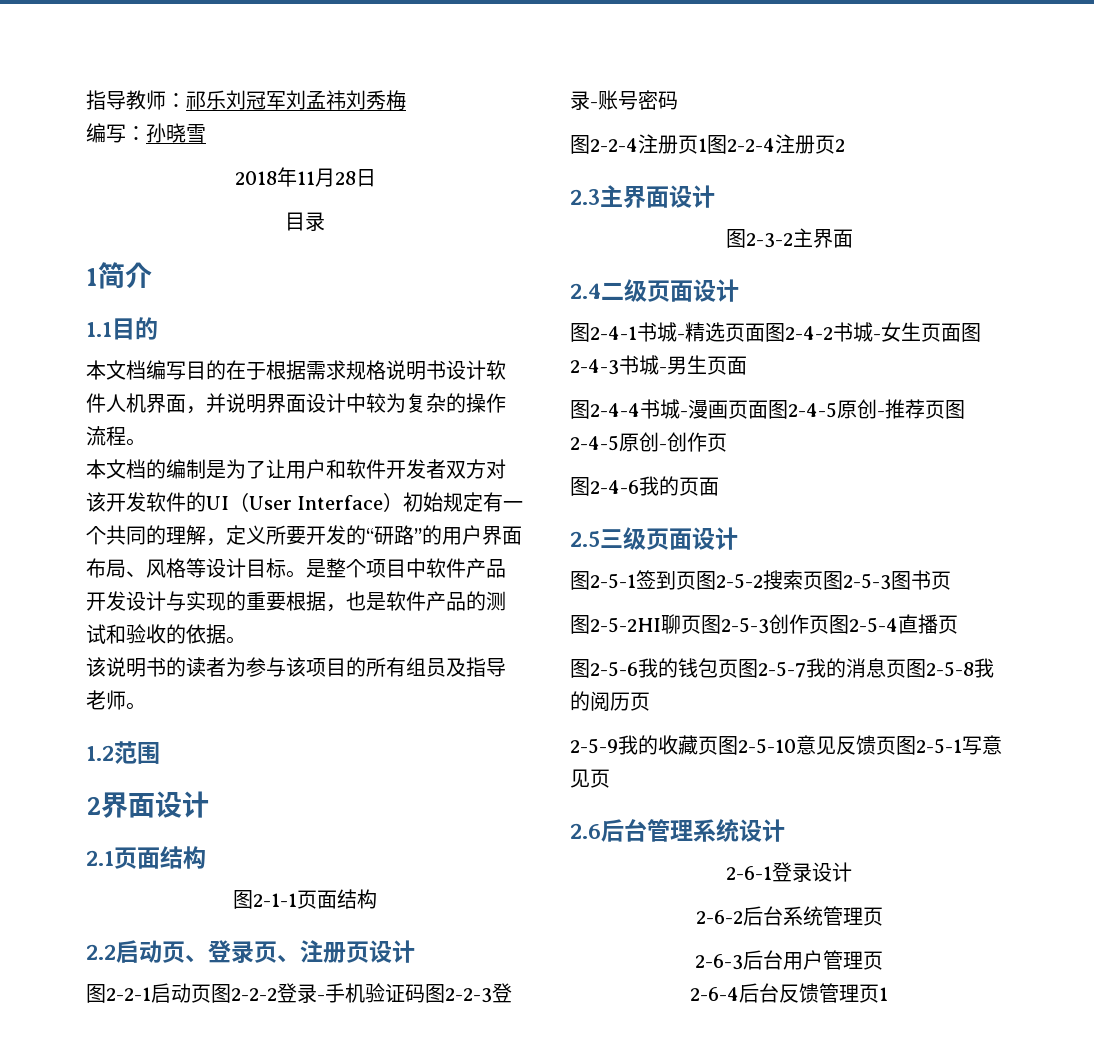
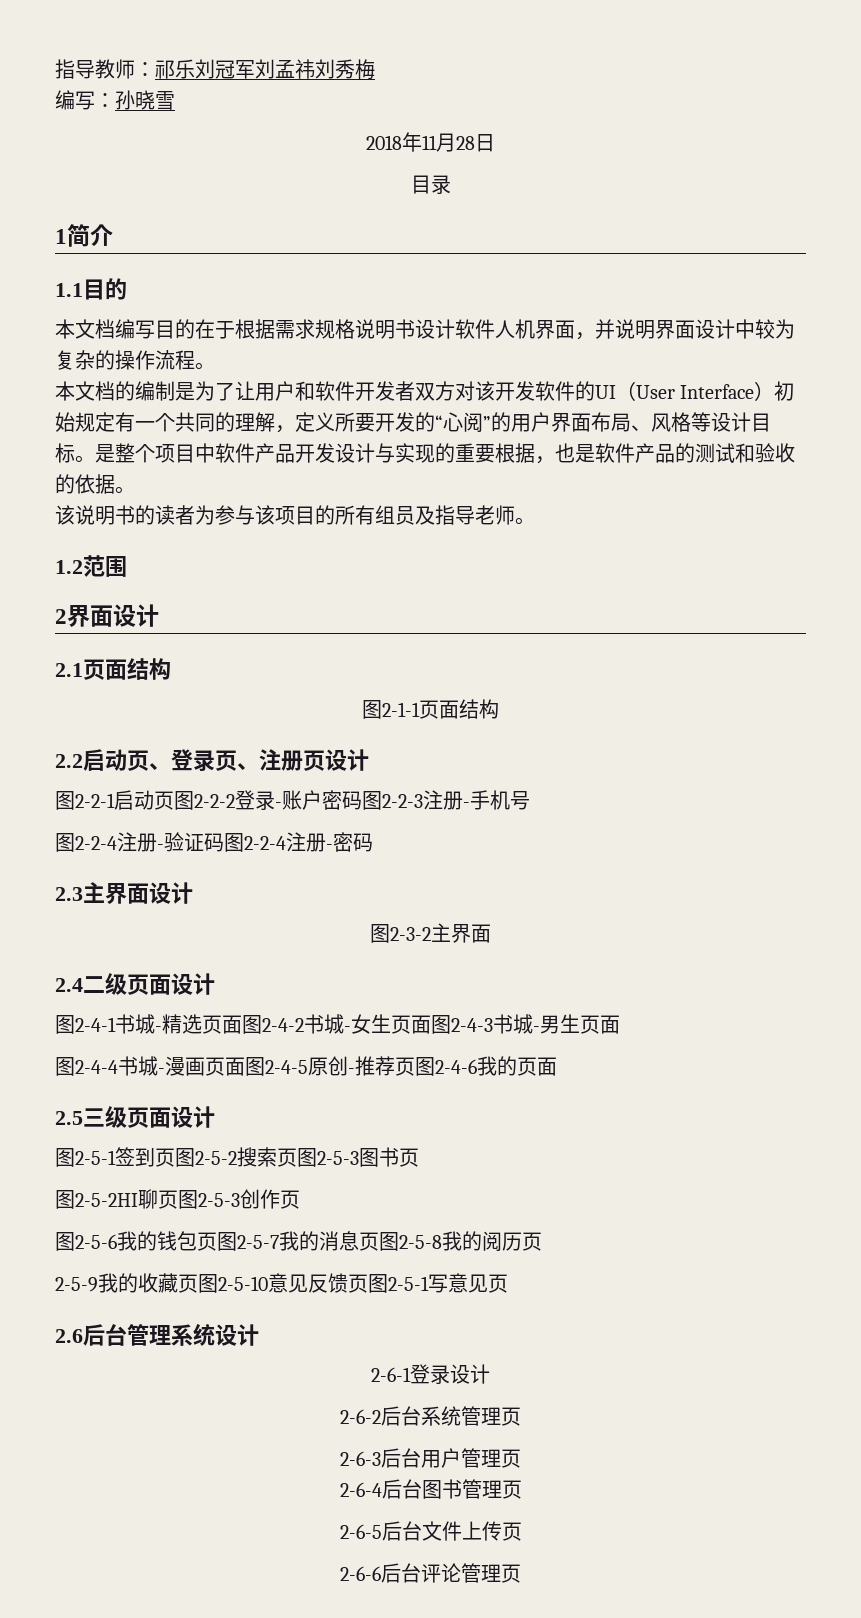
- 本文档的编制是为了让用户和软件开发者双方对该开发软件的UI（User Interface）初始规定有一个共同的理解，定义所要开发的“研路”的用户界面布局、风格等设计目标。
+ 本文档的编制是为了让用户和软件开发者双方对该开发软件的UI（User Interface）初始规定有一个共同的理解，定义所要开发的“心阅”的用户界面布局、风格等设计目标。
- 图2-2-1启动页图2-2-2登录-手机验证码图2-2-3登录-账号密码
- 图2-2-4注册页1图2-2-4注册页2
+ 图2-2-1启动页图2-2-2登录-账户密码图2-2-3注册-手机号
+ 图2-2-4注册-验证码图2-2-4注册-密码
- 图2-4-4书城-漫画页面图2-4-5原创-推荐页图2-4-5原创-创作页
- 图2-4-6我的页面
+ 图2-4-4书城-漫画页面图2-4-5原创-推荐页图2-4-6我的页面
- 图2-5-2HI聊页图2-5-3创作页图2-5-4直播页
+ 图2-5-2HI聊页图2-5-3创作页
- 2-6-4后台反馈管理页1
+ 2-6-4后台图书管理页
+ 2-6-5后台文件上传页
+ 2-6-6后台评论管理页

